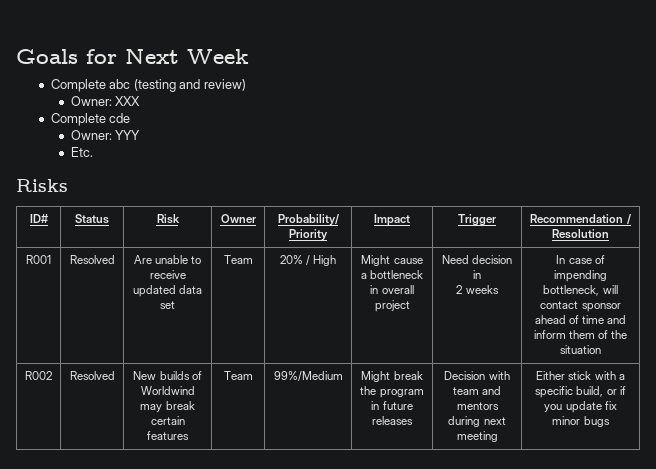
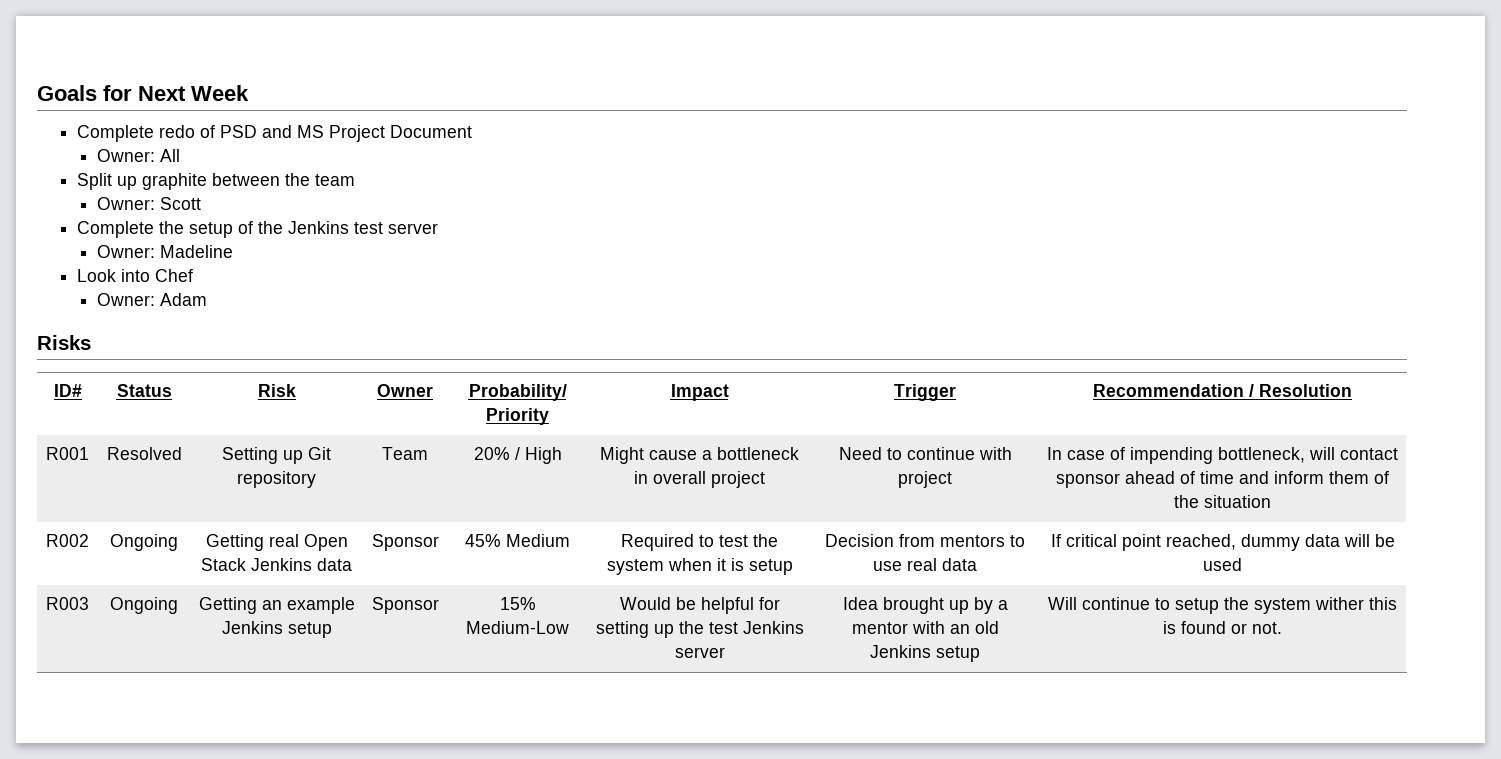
- Complete abc (testing and review)
- Owner: XXX
- Complete cde
- Owner: YYY
- Etc.
+ Complete redo of PSD and MS Project Document
+ Owner: All
+ Split up graphite between the team
+ Owner: Scott
+ Complete the setup of the Jenkins test server
+ Owner: Madeline
+ Look into Chef
+ Owner: Adam
- Are unable to receive updated data set
+ Setting up Git repository
- Need decision in
- 2 weeks
+ Need to continue with project
- R002 | Resolved | New builds of Worldwind may break certain features | Team | 99%/Medium | Might break the program in future releases | Decision with team and mentors during next meeting | Either stick with a specific build, or if you update fix minor bugs
+ R002 | Ongoing | Getting real Open Stack Jenkins data | Sponsor | 45% Medium | Required to test the system when it is setup | Decision from mentors to use real data | If critical point reached, dummy data will be used
+ R003 | Ongoing | Getting an example Jenkins setup | Sponsor | 15% Medium-Low | Would be helpful for setting up the test Jenkins server | Idea brought up by a mentor with an old Jenkins setup | Will continue to setup the system wither this is found or not.

